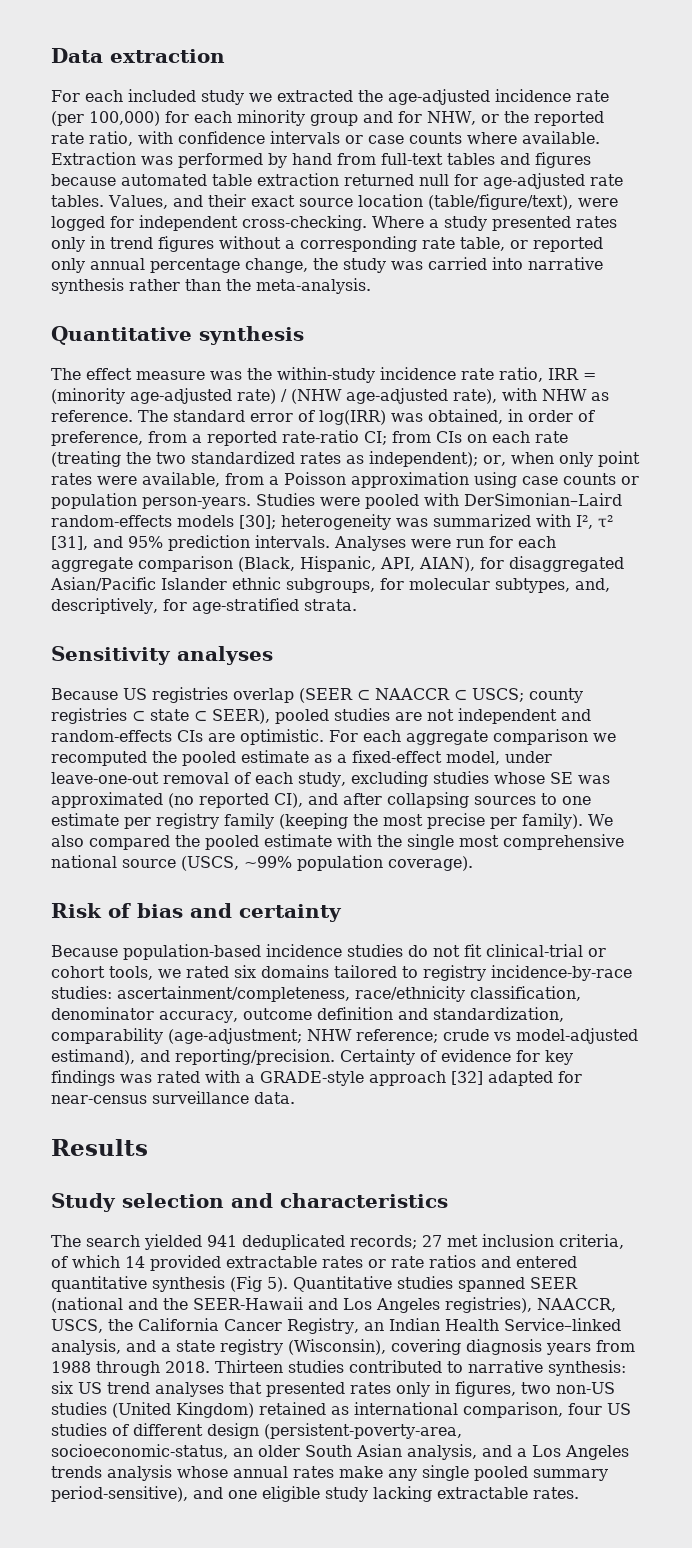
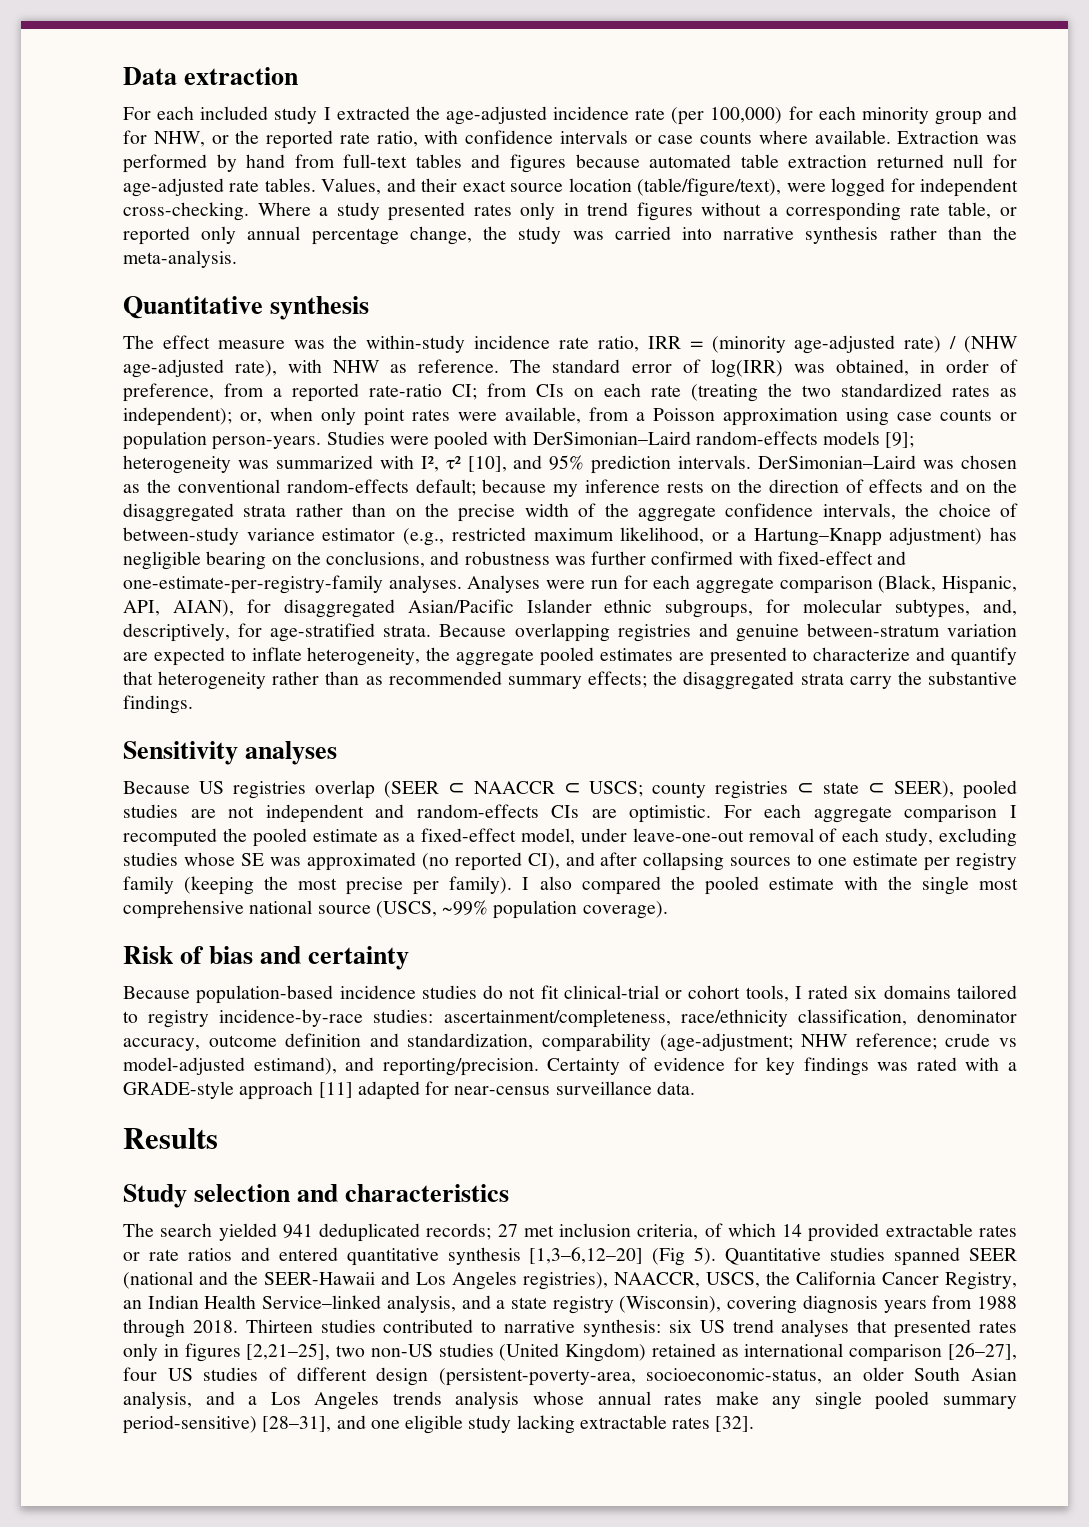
- For each included study we extracted the age-adjusted incidence rate (per 100,000) for each minority group and for NHW, or the reported rate ratio, with confidence intervals or case counts where available.
+ For each included study I extracted the age-adjusted incidence rate (per 100,000) for each minority group and for NHW, or the reported rate ratio, with confidence intervals or case counts where available.
- Studies were pooled with DerSimonian–Laird random-effects models [30]; heterogeneity was summarized with I², τ² [31], and 95% prediction intervals.
+ Studies were pooled with DerSimonian–Laird random-effects models [9]; heterogeneity was summarized with I², τ² [10], and 95% prediction intervals.
+ DerSimonian–Laird was chosen as the conventional random-effects default; because my inference rests on the direction of effects and on the disaggregated strata rather than on the precise width of the aggregate confidence intervals, the choice of between-study variance estimator (e.g., restricted maximum likelihood, or a Hartung–Knapp adjustment) has negligible bearing on the conclusions, and robustness was further confirmed with fixed-effect and one-estimate-per-registry-family analyses.
+ Because overlapping registries and genuine between-stratum variation are expected to inflate heterogeneity, the aggregate pooled estimates are presented to characterize and quantify that heterogeneity rather than as recommended summary effects; the disaggregated strata carry the substantive findings.
- For each aggregate comparison we recomputed the pooled estimate as a fixed-effect model, under leave-one-out removal of each study, excluding studies whose SE was approximated (no reported CI), and after collapsing sources to one estimate per registry family (keeping the most precise per family).
+ For each aggregate comparison I recomputed the pooled estimate as a fixed-effect model, under leave-one-out removal of each study, excluding studies whose SE was approximated (no reported CI), and after collapsing sources to one estimate per registry family (keeping the most precise per family).
- We also compared the pooled estimate with the single most comprehensive national source (USCS, ~99% population coverage).
+ I also compared the pooled estimate with the single most comprehensive national source (USCS, ~99% population coverage).
- Because population-based incidence studies do not fit clinical-trial or cohort tools, we rated six domains tailored to registry incidence-by-race studies: ascertainment/completeness, race/ethnicity classification, denominator accuracy, outcome definition and standardization, comparability (age-adjustment; NHW reference; crude vs model-adjusted estimand), and reporting/precision.
+ Because population-based incidence studies do not fit clinical-trial or cohort tools, I rated six domains tailored to registry incidence-by-race studies: ascertainment/completeness, race/ethnicity classification, denominator accuracy, outcome definition and standardization, comparability (age-adjustment; NHW reference; crude vs model-adjusted estimand), and reporting/precision.
- Certainty of evidence for key findings was rated with a GRADE-style approach [32] adapted for near-census surveillance data.
+ Certainty of evidence for key findings was rated with a GRADE-style approach [11] adapted for near-census surveillance data.
- The search yielded 941 deduplicated records; 27 met inclusion criteria, of which 14 provided extractable rates or rate ratios and entered quantitative synthesis (Fig 5).
+ The search yielded 941 deduplicated records; 27 met inclusion criteria, of which 14 provided extractable rates or rate ratios and entered quantitative synthesis [1,3–6,12–20] (Fig 5).
- Thirteen studies contributed to narrative synthesis: six US trend analyses that presented rates only in figures, two non-US studies (United Kingdom) retained as international comparison, four US studies of different design (persistent-poverty-area, socioeconomic-status, an older South Asian analysis, and a Los Angeles trends analysis whose annual rates make any single pooled summary period-sensitive), and one eligible study lacking extractable rates.
+ Thirteen studies contributed to narrative synthesis: six US trend analyses that presented rates only in figures [2,21–25], two non-US studies (United Kingdom) retained as international comparison [26–27], four US studies of different design (persistent-poverty-area, socioeconomic-status, an older South Asian analysis, and a Los Angeles trends analysis whose annual rates make any single pooled summary period-sensitive) [28–31], and one eligible study lacking extractable rates [32].

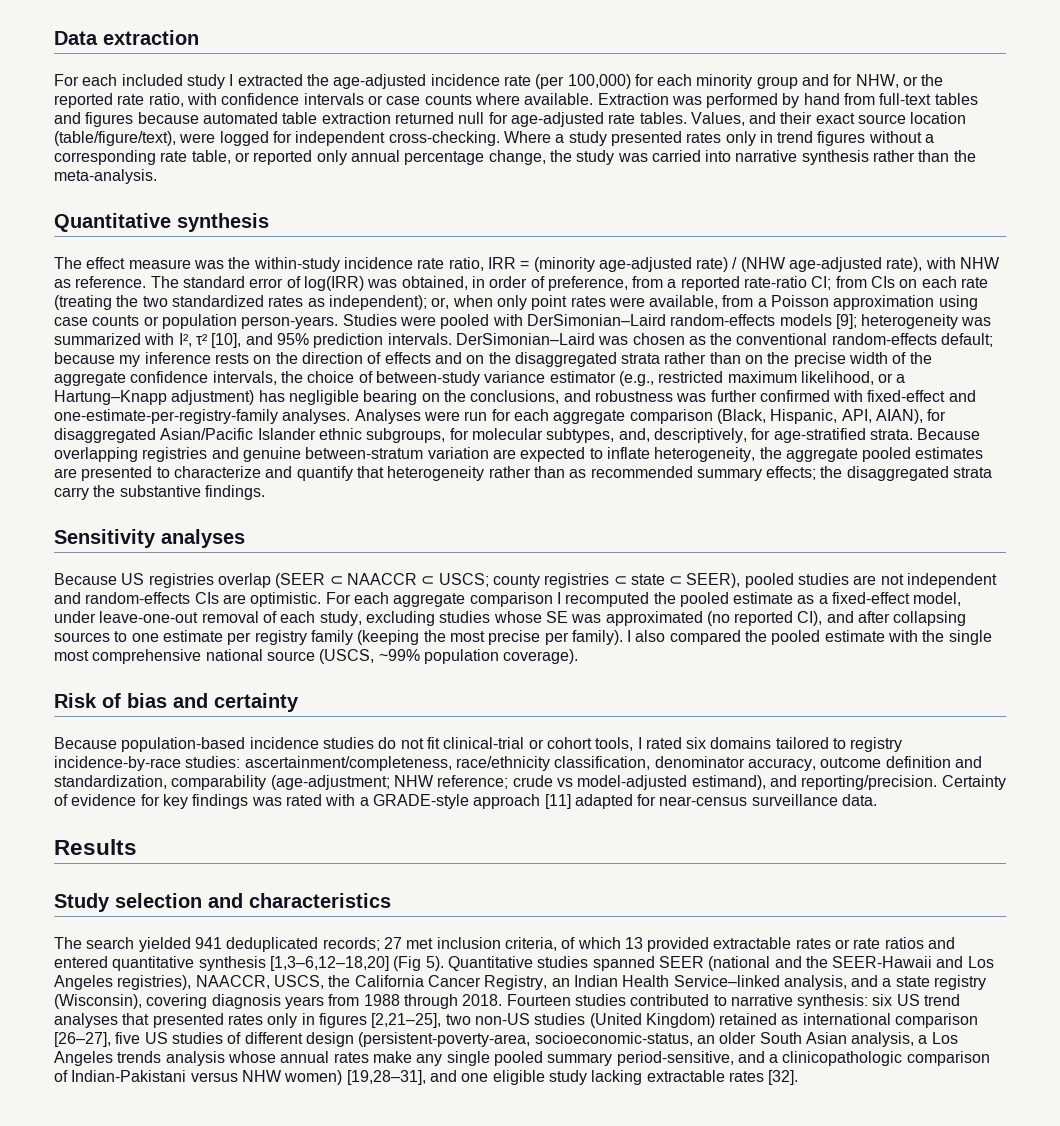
- The search yielded 941 deduplicated records; 27 met inclusion criteria, of which 14 provided extractable rates or rate ratios and entered quantitative synthesis [1,3–6,12–20] (Fig 5).
+ The search yielded 941 deduplicated records; 27 met inclusion criteria, of which 13 provided extractable rates or rate ratios and entered quantitative synthesis [1,3–6,12–18,20] (Fig 5).
- Thirteen studies contributed to narrative synthesis: six US trend analyses that presented rates only in figures [2,21–25], two non-US studies (United Kingdom) retained as international comparison [26–27], four US studies of different design (persistent-poverty-area, socioeconomic-status, an older South Asian analysis, and a Los Angeles trends analysis whose annual rates make any single pooled summary period-sensitive) [28–31], and one eligible study lacking extractable rates [32].
+ Fourteen studies contributed to narrative synthesis: six US trend analyses that presented rates only in figures [2,21–25], two non-US studies (United Kingdom) retained as international comparison [26–27], five US studies of different design (persistent-poverty-area, socioeconomic-status, an older South Asian analysis, a Los Angeles trends analysis whose annual rates make any single pooled summary period-sensitive, and a clinicopathologic comparison of Indian-Pakistani versus NHW women) [19,28–31], and one eligible study lacking extractable rates [32].

